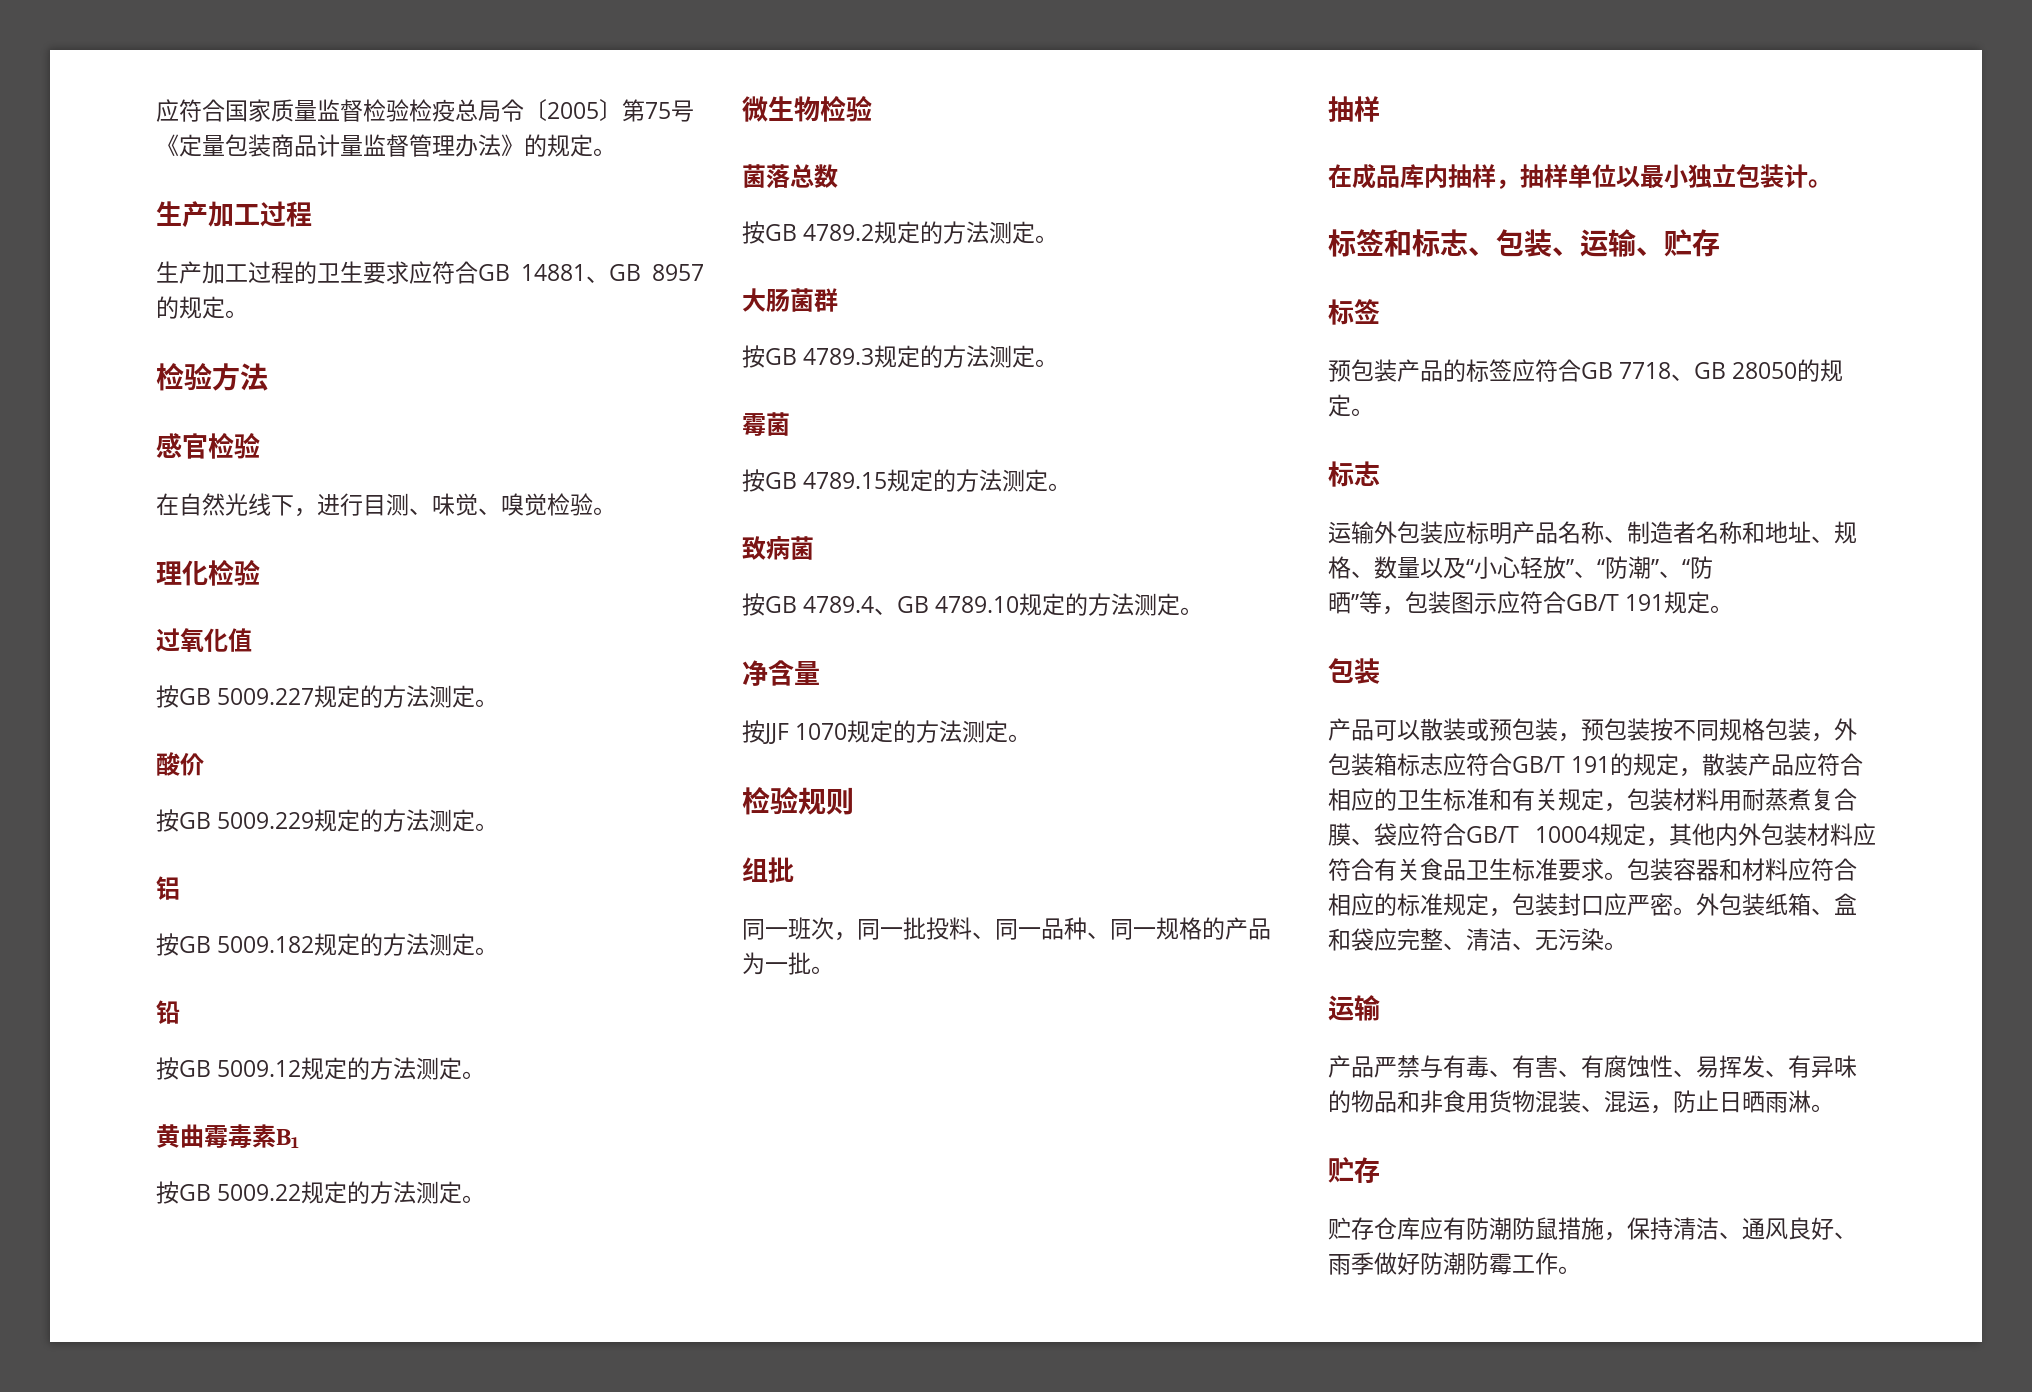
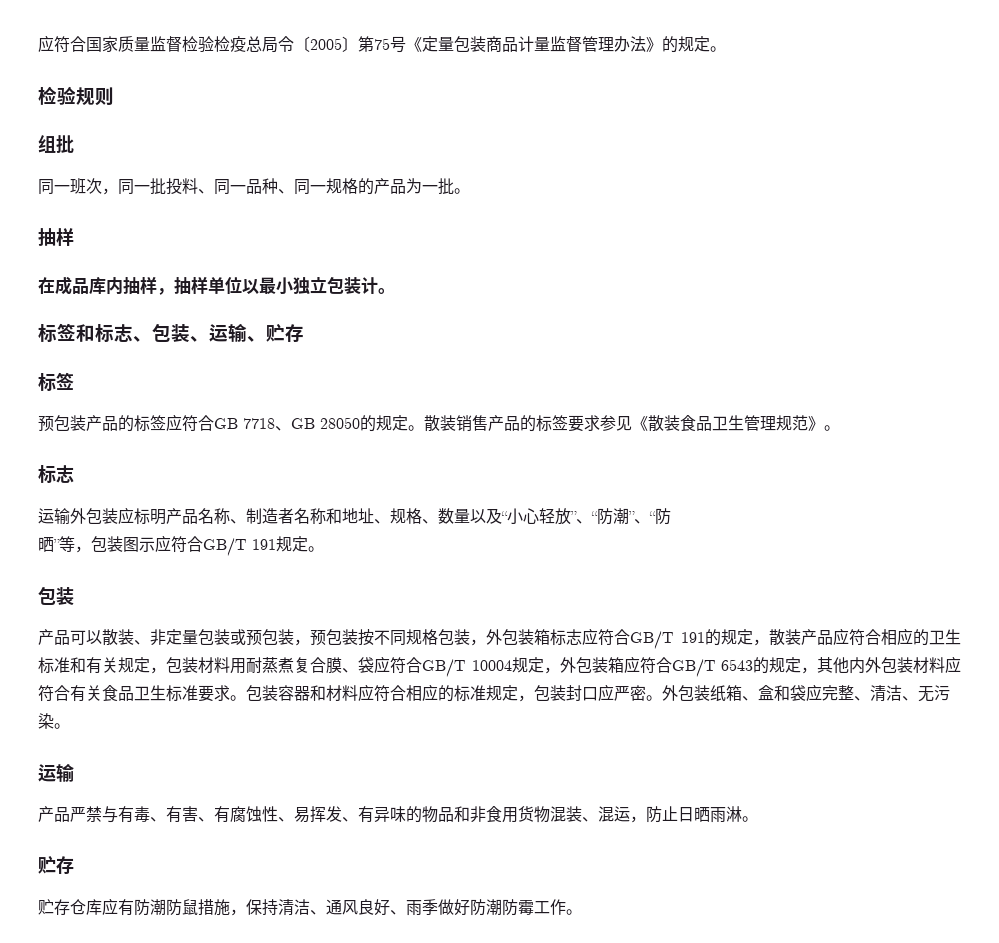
  应符合国家质量监督检验检疫总局令〔2005〕第75号《定量包装商品计量监督管理办法》的规定。
- 生产加工过程
- 生产加工过程的卫生要求应符合GB 14881、GB 8957的规定。
- 检验方法
- 感官检验
- 在自然光线下，进行目测、味觉、嗅觉检验。
- 理化检验
- 过氧化值
- 按GB 5009.227规定的方法测定。
- 酸价
- 按GB 5009.229规定的方法测定。
- 铝
- 按GB 5009.182规定的方法测定。
- 铅
- 按GB 5009.12规定的方法测定。
- 黄曲霉毒素B1
- 按GB 5009.22规定的方法测定。
- 微生物检验
- 菌落总数
- 按GB 4789.2规定的方法测定。
- 大肠菌群
- 按GB 4789.3规定的方法测定。
- 霉菌
- 按GB 4789.15规定的方法测定。
- 致病菌
- 按GB 4789.4、GB 4789.10规定的方法测定。
- 净含量
- 按JJF 1070规定的方法测定。
+ 散装销售产品的标签要求参见《散装食品卫生管理规范》。
- 产品可以散装或预包装，预包装按不同规格包装，外包装箱标志应符合GB/T 191的规定，散装产品应符合相应的卫生标准和有关规定，包装材料用耐蒸煮复合膜、袋应符合GB/T 10004规定，其他内外包装材料应符合有关食品卫生标准要求。
+ 产品可以散装、非定量包装或预包装，预包装按不同规格包装，外包装箱标志应符合GB/T 191的规定，散装产品应符合相应的卫生标准和有关规定，包装材料用耐蒸煮复合膜、袋应符合GB/T 10004规定，外包装箱应符合GB/T 6543的规定，其他内外包装材料应符合有关食品卫生标准要求。

